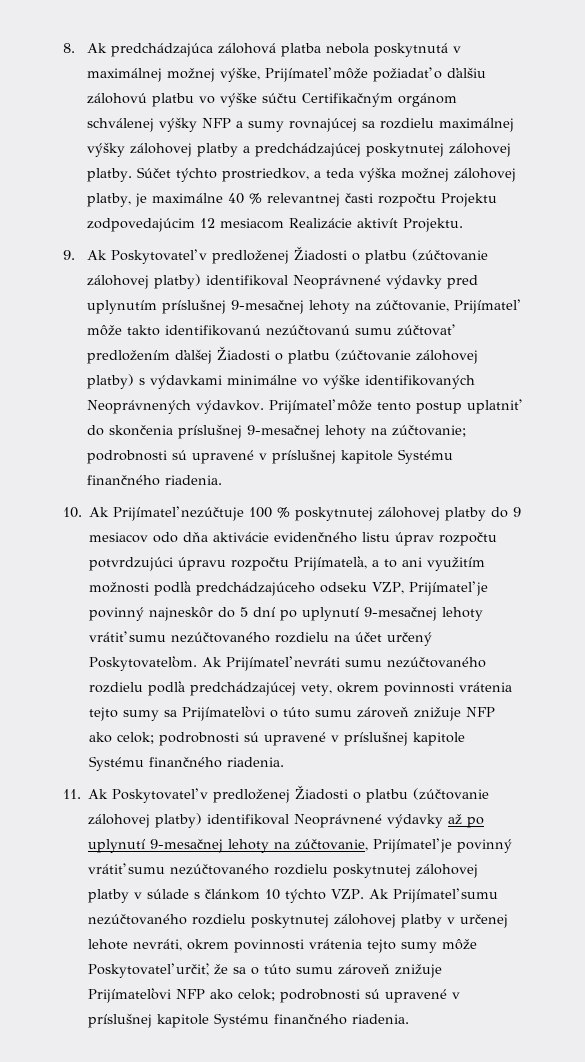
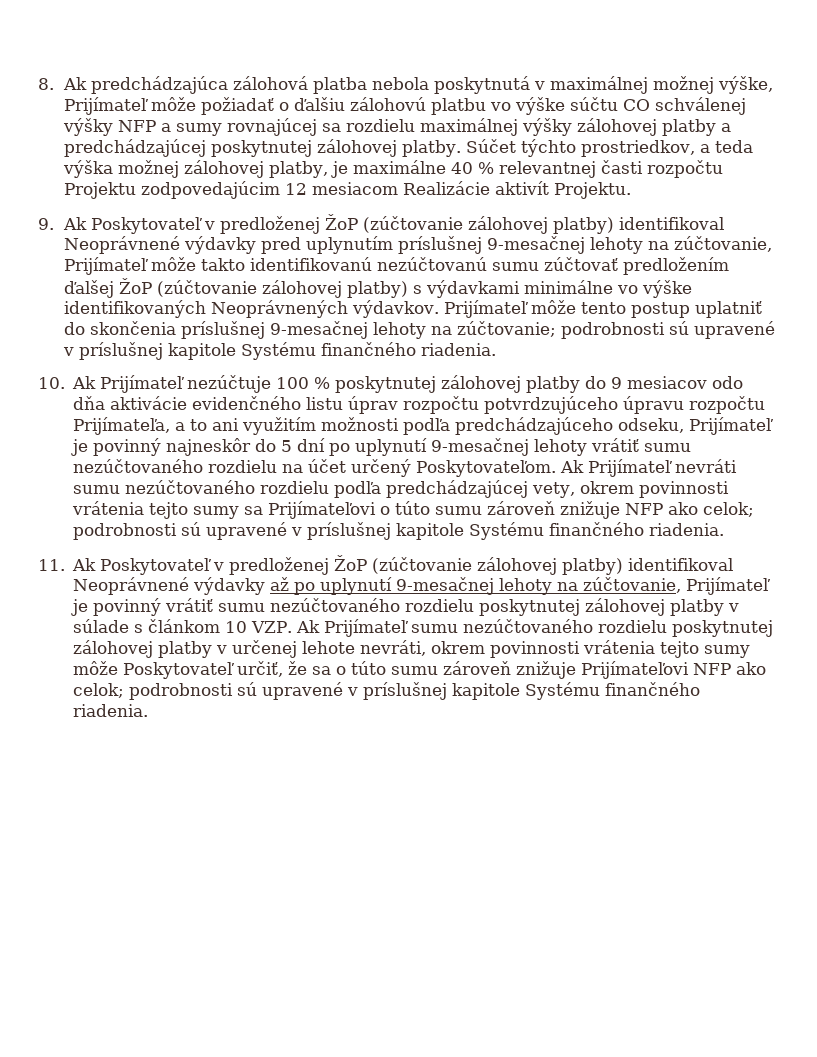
- 8. Ak predchádzajúca zálohová platba nebola poskytnutá v maximálnej možnej výške, Prijímateľ môže požiadať o ďalšiu zálohovú platbu vo výške súčtu Certifikačným orgánom schválenej výšky NFP a sumy rovnajúcej sa rozdielu maximálnej výšky zálohovej platby a predchádzajúcej poskytnutej zálohovej platby.
+ 8. Ak predchádzajúca zálohová platba nebola poskytnutá v maximálnej možnej výške, Prijímateľ môže požiadať o ďalšiu zálohovú platbu vo výške súčtu CO schválenej výšky NFP a sumy rovnajúcej sa rozdielu maximálnej výšky zálohovej platby a predchádzajúcej poskytnutej zálohovej platby.
- 9. Ak Poskytovateľ v predloženej Žiadosti o platbu (zúčtovanie zálohovej platby) identifikoval Neoprávnené výdavky pred uplynutím príslušnej 9-mesačnej lehoty na zúčtovanie, Prijímateľ môže takto identifikovanú nezúčtovanú sumu zúčtovať predložením ďalšej Žiadosti o platbu (zúčtovanie zálohovej platby) s výdavkami minimálne vo výške identifikovaných Neoprávnených výdavkov.
+ 9. Ak Poskytovateľ v predloženej ŽoP (zúčtovanie zálohovej platby) identifikoval Neoprávnené výdavky pred uplynutím príslušnej 9-mesačnej lehoty na zúčtovanie, Prijímateľ môže takto identifikovanú nezúčtovanú sumu zúčtovať predložením ďalšej ŽoP (zúčtovanie zálohovej platby) s výdavkami minimálne vo výške identifikovaných Neoprávnených výdavkov.
- 10. Ak Prijímateľ nezúčtuje 100 % poskytnutej zálohovej platby do 9 mesiacov odo dňa aktivácie evidenčného listu úprav rozpočtu potvrdzujúci úpravu rozpočtu Prijímateľa, a to ani využitím možnosti podľa predchádzajúceho odseku VZP, Prijímateľ je povinný najneskôr do 5 dní po uplynutí 9-mesačnej lehoty vrátiť sumu nezúčtovaného rozdielu na účet určený Poskytovateľom.
+ 10. Ak Prijímateľ nezúčtuje 100 % poskytnutej zálohovej platby do 9 mesiacov odo dňa aktivácie evidenčného listu úprav rozpočtu potvrdzujúceho úpravu rozpočtu Prijímateľa, a to ani využitím možnosti podľa predchádzajúceho odseku, Prijímateľ je povinný najneskôr do 5 dní po uplynutí 9-mesačnej lehoty vrátiť sumu nezúčtovaného rozdielu na účet určený Poskytovateľom.
- 11. Ak Poskytovateľ v predloženej Žiadosti o platbu (zúčtovanie zálohovej platby) identifikoval Neoprávnené výdavky až po uplynutí 9-mesačnej lehoty na zúčtovanie, Prijímateľ je povinný vrátiť sumu nezúčtovaného rozdielu poskytnutej zálohovej platby v súlade s článkom 10 týchto VZP. Ak Prijímateľ sumu nezúčtovaného rozdielu poskytnutej zálohovej platby v určenej lehote nevráti, okrem povinnosti vrátenia tejto sumy môže Poskytovateľ určiť, že sa o túto sumu zároveň znižuje Prijímateľovi NFP ako celok;
+ 11. Ak Poskytovateľ v predloženej ŽoP (zúčtovanie zálohovej platby) identifikoval Neoprávnené výdavky až po uplynutí 9-mesačnej lehoty na zúčtovanie, Prijímateľ je povinný vrátiť sumu nezúčtovaného rozdielu poskytnutej zálohovej platby v súlade s článkom 10 VZP. Ak Prijímateľ sumu nezúčtovaného rozdielu poskytnutej zálohovej platby v určenej lehote nevráti, okrem povinnosti vrátenia tejto sumy môže Poskytovateľ určiť, že sa o túto sumu zároveň znižuje Prijímateľovi NFP ako celok;

